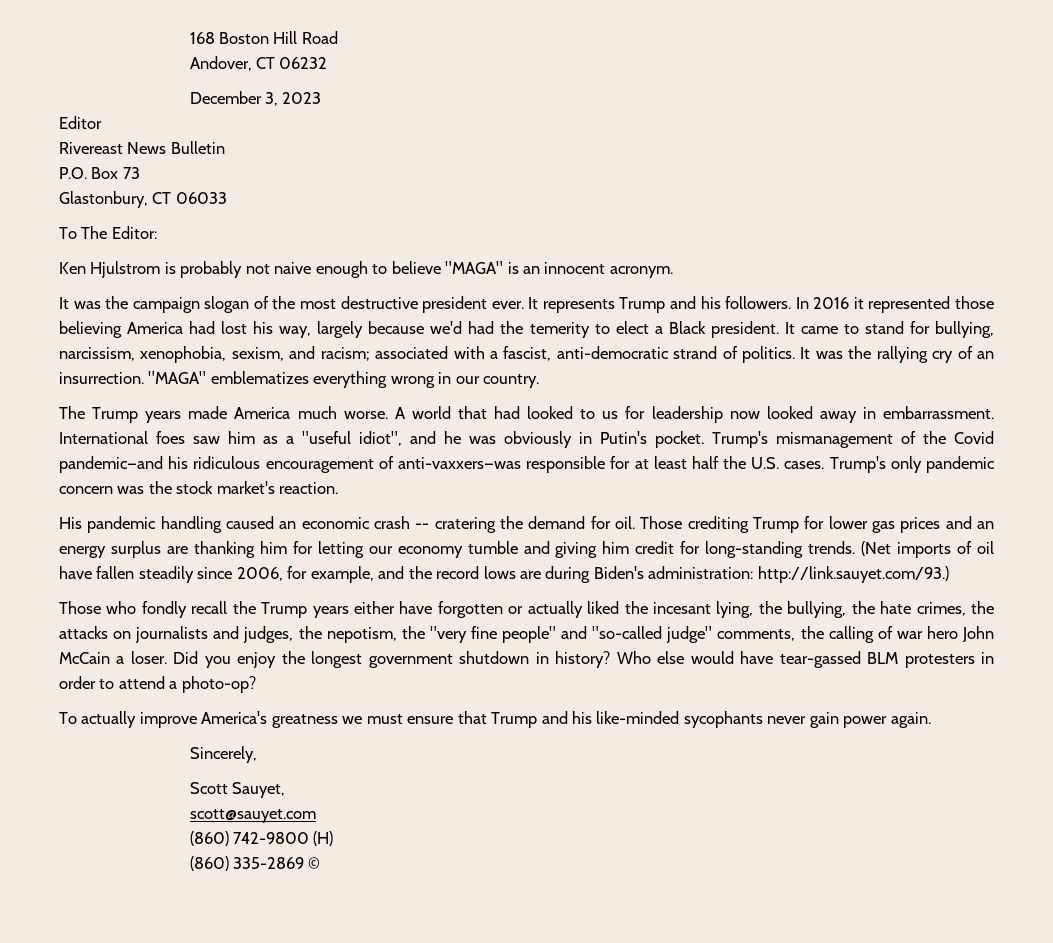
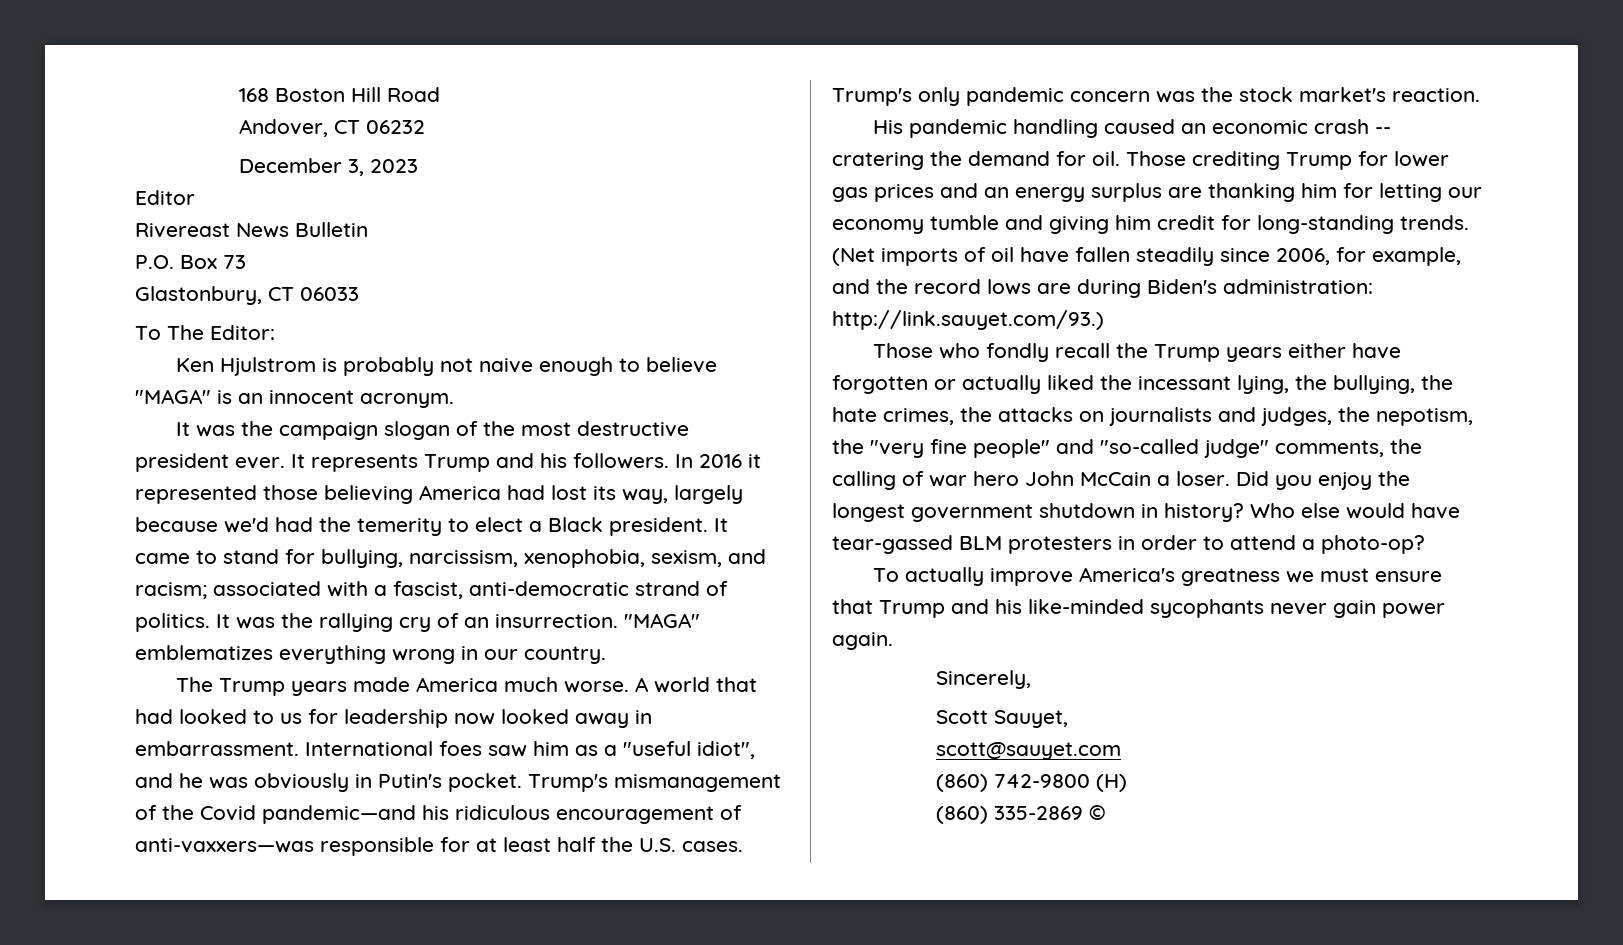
- In 2016 it represented those believing America had lost his way, largely because we'd had the temerity to elect a Black president.
+ In 2016 it represented those believing America had lost its way, largely because we'd had the temerity to elect a Black president.
- Those who fondly recall the Trump years either have forgotten or actually liked the incesant lying, the bullying, the hate crimes, the attacks on journalists and judges, the nepotism, the "very fine people" and "so-called judge" comments, the calling of war hero John McCain a loser.
+ Those who fondly recall the Trump years either have forgotten or actually liked the incessant lying, the bullying, the hate crimes, the attacks on journalists and judges, the nepotism, the "very fine people" and "so-called judge" comments, the calling of war hero John McCain a loser.

